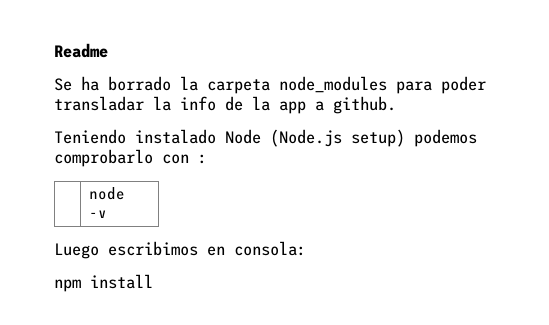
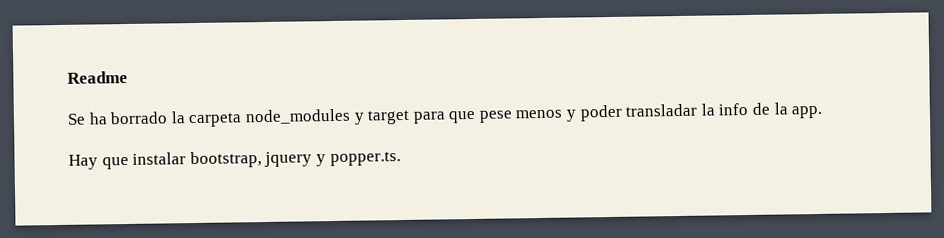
- Se ha borrado la carpeta node_modules para poder transladar la info de la app a github.
- Teniendo instalado Node (Node.js setup) podemos comprobarlo con :
- | node -v
- Luego escribimos en consola:
- npm install
+ Se ha borrado la carpeta node_modules y target para que pese menos y poder transladar la info de la app.
+ Hay que instalar bootstrap, jquery y popper.ts.

